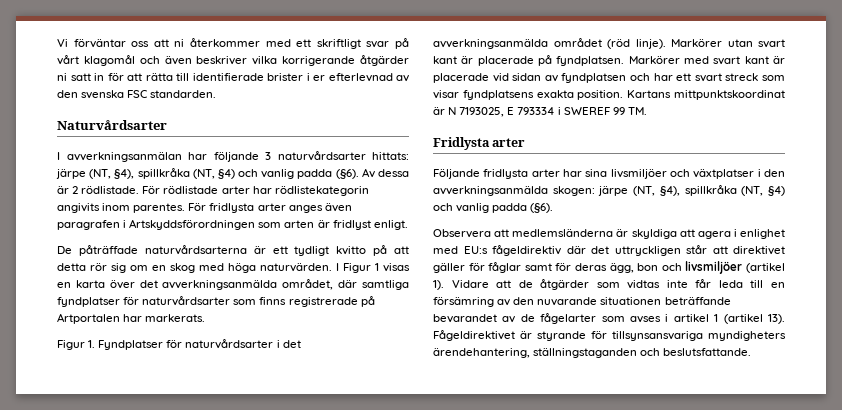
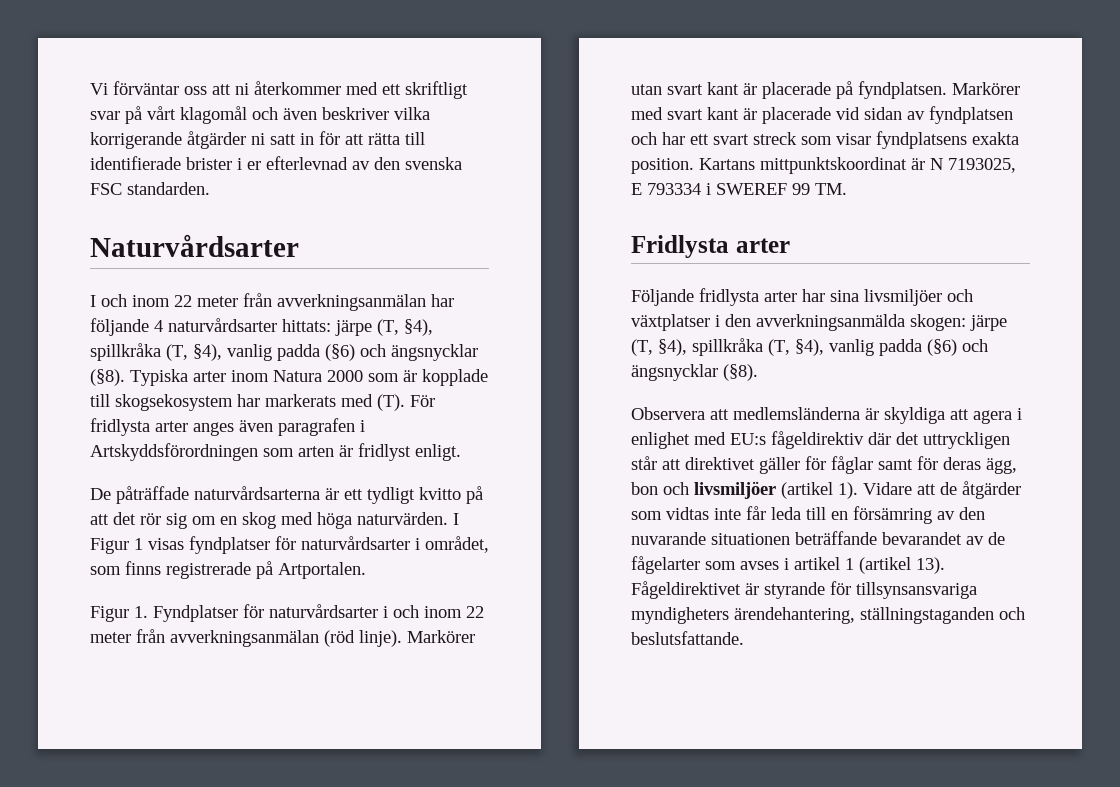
- I avverkningsanmälan har följande 3 naturvårdsarter hittats: järpe (NT, §4), spillkråka (NT, §4) och vanlig padda (§6). Av dessa är 2 rödlistade. För rödlistade arter har rödlistekategorin angivits inom parentes. För fridlysta arter anges även paragrafen i Artskyddsförordningen som arten är fridlyst enligt.
+ I och inom 22 meter från avverkningsanmälan har följande 4 naturvårdsarter hittats: järpe (T, §4), spillkråka (T, §4), vanlig padda (§6) och ängsnycklar (§8). Typiska arter inom Natura 2000 som är kopplade till skogsekosystem har markerats med (T). För fridlysta arter anges även paragrafen i Artskyddsförordningen som arten är fridlyst enligt.
- De påträffade naturvårdsarterna är ett tydligt kvitto på att detta rör sig om en skog med höga naturvärden.
+ De påträffade naturvårdsarterna är ett tydligt kvitto på att det rör sig om en skog med höga naturvärden.
- I Figur 1 visas en karta över det avverkningsanmälda området, där samtliga fyndplatser för naturvårdsarter som finns registrerade på Artportalen har markerats.
+ I Figur 1 visas fyndplatser för naturvårdsarter i området, som finns registrerade på Artportalen.
- Figur 1. Fyndplatser för naturvårdsarter i det avverkningsanmälda området (röd linje).
+ Figur 1. Fyndplatser för naturvårdsarter i och inom 22 meter från avverkningsanmälan (röd linje).
- Följande fridlysta arter har sina livsmiljöer och växtplatser i den avverkningsanmälda skogen: järpe (NT, §4), spillkråka (NT, §4) och vanlig padda (§6).
+ Följande fridlysta arter har sina livsmiljöer och växtplatser i den avverkningsanmälda skogen: järpe (T, §4), spillkråka (T, §4), vanlig padda (§6) och ängsnycklar (§8).

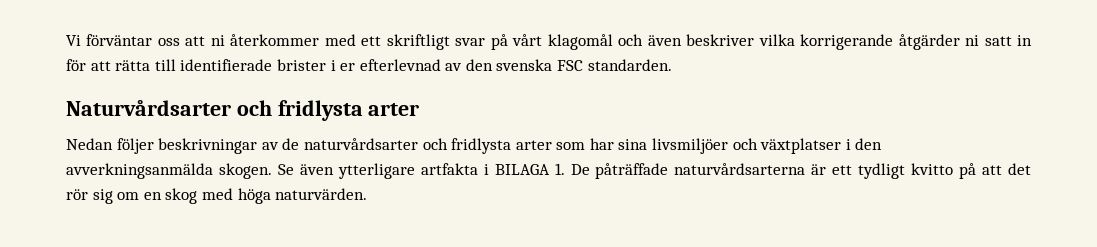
- Naturvårdsarter
- I och inom 22 meter från avverkningsanmälan har följande 4 naturvårdsarter hittats: järpe (T, §4), spillkråka (T, §4), vanlig padda (§6) och ängsnycklar (§8). Typiska arter inom Natura 2000 som är kopplade till skogsekosystem har markerats med (T). För fridlysta arter anges även paragrafen i Artskyddsförordningen som arten är fridlyst enligt.
- De påträffade naturvårdsarterna är ett tydligt kvitto på att det rör sig om en skog med höga naturvärden. I Figur 1 visas fyndplatser för naturvårdsarter i området, som finns registrerade på Artportalen.
- Figur 1. Fyndplatser för naturvårdsarter i och inom 22 meter från avverkningsanmälan (röd linje). Markörer utan svart kant är placerade på fyndplatsen. Markörer med svart kant är placerade vid sidan av fyndplatsen och har ett svart streck som visar fyndplatsens exakta position. Kartans mittpunktskoordinat är N 7193025, E 793334 i SWEREF 99 TM.
- Fridlysta arter
- Följande fridlysta arter har sina livsmiljöer och växtplatser i den avverkningsanmälda skogen: järpe (T, §4), spillkråka (T, §4), vanlig padda (§6) och ängsnycklar (§8).
- Observera att medlemsländerna är skyldiga att agera i enlighet med EU:s fågeldirektiv där det uttryckligen står att direktivet gäller för fåglar samt för deras ägg, bon och livsmiljöer (artikel 1). Vidare att de åtgärder som vidtas inte får leda till en försämring av den nuvarande situationen beträffande bevarandet av de fågelarter som avses i artikel 1 (artikel 13). Fågeldirektivet är styrande för tillsynsansvariga myndigheters ärendehantering, ställningstaganden och beslutsfattande.
+ Naturvårdsarter och fridlysta arter
+ Nedan följer beskrivningar av de naturvårdsarter och fridlysta arter som har sina livsmiljöer och växtplatser i den avverkningsanmälda skogen. Se även ytterligare artfakta i BILAGA 1. De påträffade naturvårdsarterna är ett tydligt kvitto på att det rör sig om en skog med höga naturvärden.

